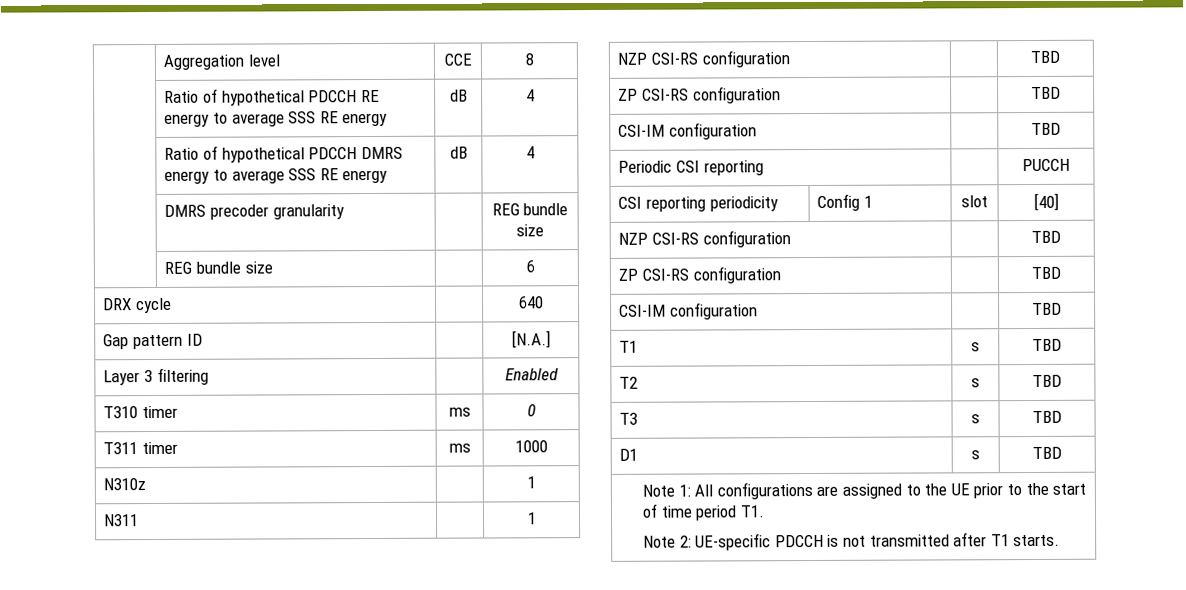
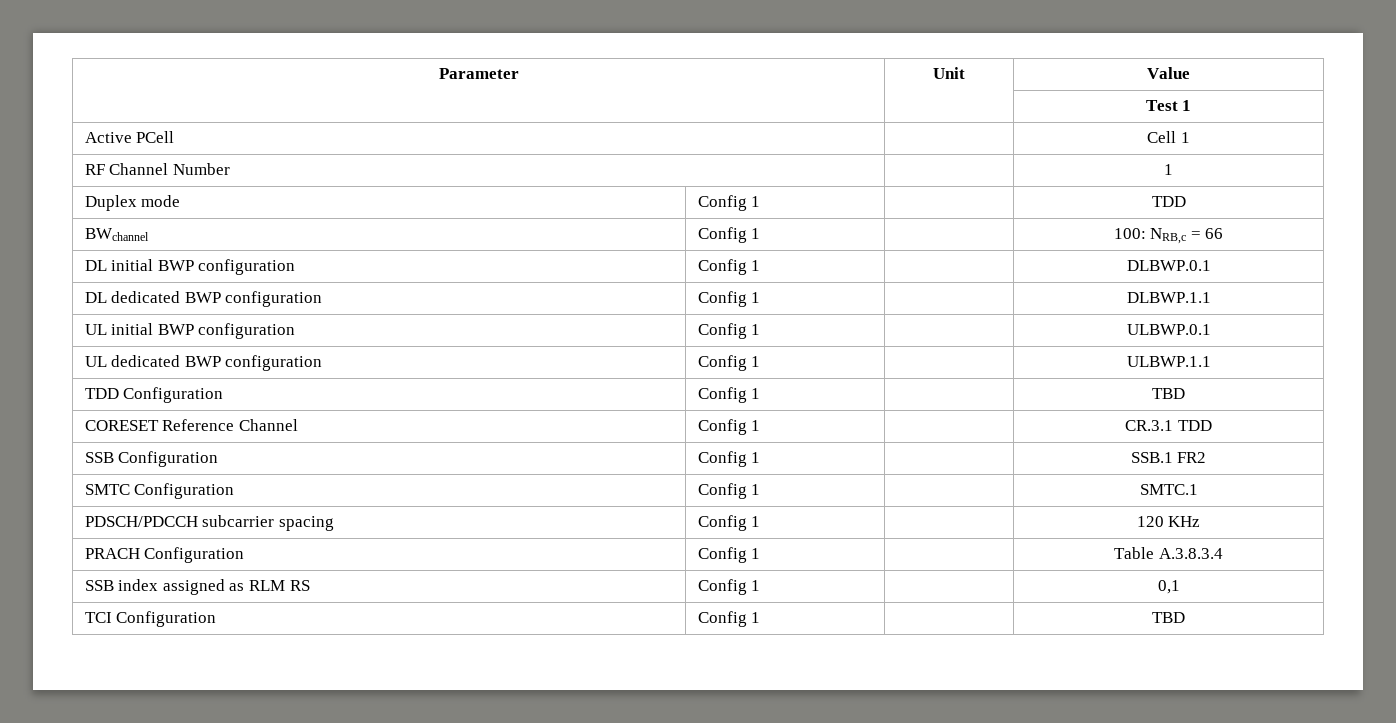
- | Aggregation level | CCE | 8
- | Ratio of hypothetical PDCCH RE energy to average SSS RE energy | dB | 4
- | Ratio of hypothetical PDCCH DMRS energy to average SSS RE energy | dB | 4
- | DMRS precoder granularity | | REG bundle size
- | REG bundle size | | 6
- DRX cycle | | 640
- Gap pattern ID | | [N.A.]
- Layer 3 filtering | | Enabled
- T310 timer | ms | 0
- T311 timer | ms | 1000
- N310z | | 1
- N311 | | 1
- NZP CSI-RS configuration | | TBD
- ZP CSI-RS configuration | | TBD
- CSI-IM configuration | | TBD
- Periodic CSI reporting | | PUCCH
- CSI reporting periodicity | Config 1 | slot | [40]
- NZP CSI-RS configuration | | TBD
- ZP CSI-RS configuration | | TBD
- CSI-IM configuration | | TBD
- T1 | s | TBD
- T2 | s | TBD
- T3 | s | TBD
- D1 | s | TBD
- Note 1: All configurations are assigned to the UE prior to the start of time period T1.
- Note 2: UE-specific PDCCH is not transmitted after T1 starts.
+ Parameter | Unit | Value
+ | | Test 1
+ Active PCell | | Cell 1
+ RF Channel Number | | 1
+ Duplex mode | Config 1 | | TDD
+ BWchannel | Config 1 | | 100: NRB,c = 66
+ DL initial BWP configuration | Config 1 | | DLBWP.0.1
+ DL dedicated BWP configuration | Config 1 | | DLBWP.1.1
+ UL initial BWP configuration | Config 1 | | ULBWP.0.1
+ UL dedicated BWP configuration | Config 1 | | ULBWP.1.1
+ TDD Configuration | Config 1 | | TBD
+ CORESET Reference Channel | Config 1 | | CR.3.1 TDD
+ SSB Configuration | Config 1 | | SSB.1 FR2
+ SMTC Configuration | Config 1 | | SMTC.1
+ PDSCH/PDCCH subcarrier spacing | Config 1 | | 120 KHz
+ PRACH Configuration | Config 1 | | Table A.3.8.3.4
+ SSB index assigned as RLM RS | Config 1 | | 0,1
+ TCI Configuration | Config 1 | | TBD

